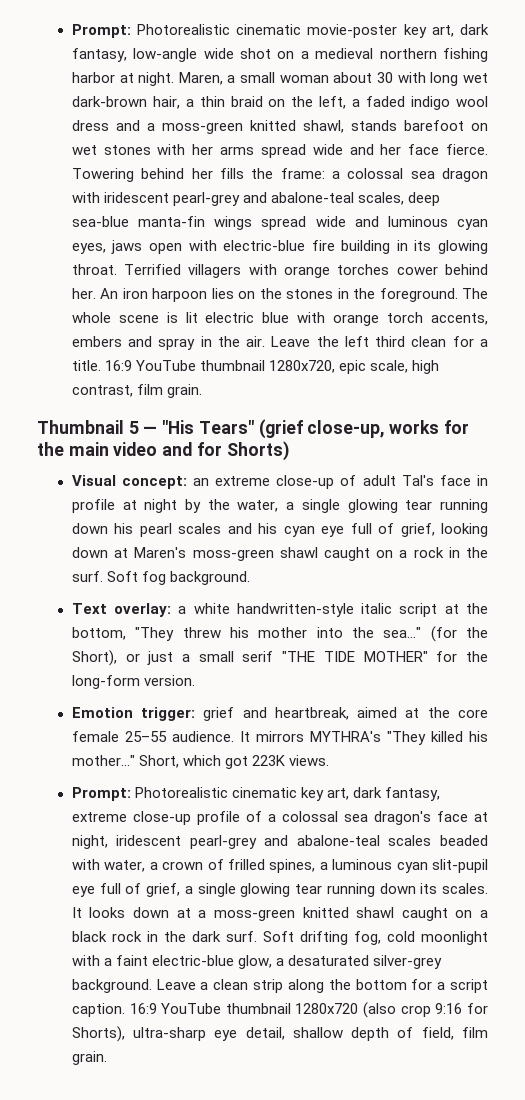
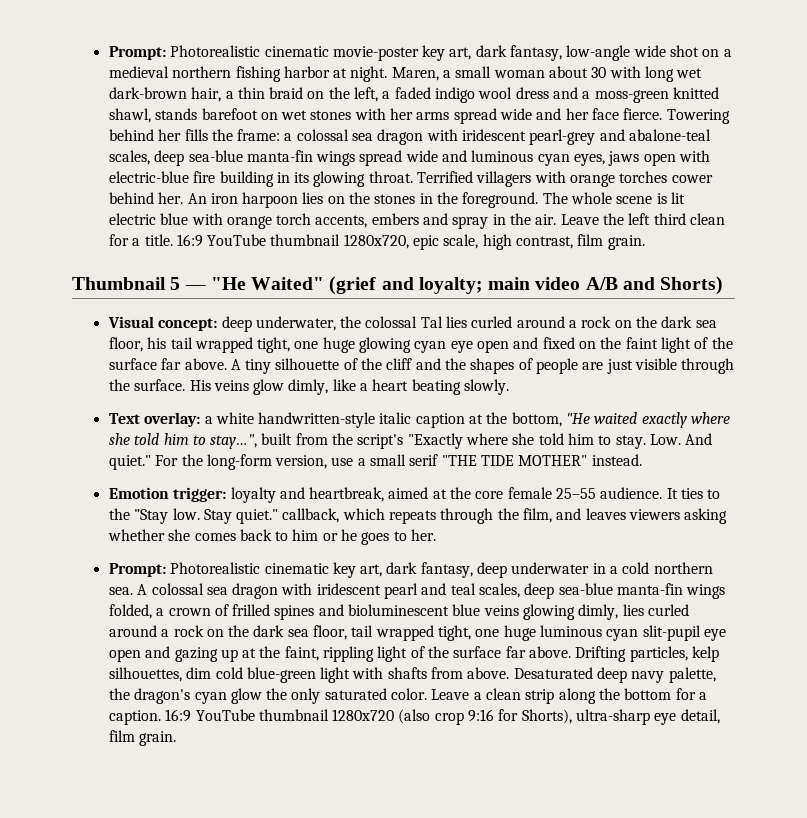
- Thumbnail 5 — "His Tears" (grief close-up, works for the main video and for Shorts)
- Visual concept: an extreme close-up of adult Tal's face in profile at night by the water, a single glowing tear running down his pearl scales and his cyan eye full of grief, looking down at Maren's moss-green shawl caught on a rock in the surf. Soft fog background.
+ Thumbnail 5 — "He Waited" (grief and loyalty; main video A/B and Shorts)
+ Visual concept: deep underwater, the colossal Tal lies curled around a rock on the dark sea floor, his tail wrapped tight, one huge glowing cyan eye open and fixed on the faint light of the surface far above. A tiny silhouette of the cliff and the shapes of people are just visible through the surface. His veins glow dimly, like a heart beating slowly.
- Text overlay: a white handwritten-style italic script at the bottom, "They threw his mother into the sea…" (for the Short), or just a small serif "THE TIDE MOTHER" for the long-form version.
+ Text overlay: a white handwritten-style italic caption at the bottom, "He waited exactly where she told him to stay…", built from the script's "Exactly where she told him to stay. Low. And quiet." For the long-form version, use a small serif "THE TIDE MOTHER" instead.
- Emotion trigger: grief and heartbreak, aimed at the core female 25–55 audience.
+ Emotion trigger: loyalty and heartbreak, aimed at the core female 25–55 audience.
- It mirrors MYTHRA's "They killed his mother…" Short, which got 223K views.
+ It ties to the "Stay low. Stay quiet." callback, which repeats through the film, and leaves viewers asking whether she comes back to him or he goes to her.
- Prompt: Photorealistic cinematic key art, dark fantasy, extreme close-up profile of a colossal sea dragon's face at night, iridescent pearl-grey and abalone-teal scales beaded with water, a crown of frilled spines, a luminous cyan slit-pupil eye full of grief, a single glowing tear running down its scales. It looks down at a moss-green knitted shawl caught on a black rock in the dark surf. Soft drifting fog, cold moonlight with a faint electric-blue glow, a desaturated silver-grey background.
+ Prompt: Photorealistic cinematic key art, dark fantasy, deep underwater in a cold northern sea. A colossal sea dragon with iridescent pearl and teal scales, deep sea-blue manta-fin wings folded, a crown of frilled spines and bioluminescent blue veins glowing dimly, lies curled around a rock on the dark sea floor, tail wrapped tight, one huge luminous cyan slit-pupil eye open and gazing up at the faint, rippling light of the surface far above. Drifting particles, kelp silhouettes, dim cold blue-green light with shafts from above. Desaturated deep navy palette, the dragon's cyan glow the only saturated color.
- Leave a clean strip along the bottom for a script caption.
+ Leave a clean strip along the bottom for a caption.
- 16:9 YouTube thumbnail 1280x720 (also crop 9:16 for Shorts), ultra-sharp eye detail, shallow depth of field, film grain.
+ 16:9 YouTube thumbnail 1280x720 (also crop 9:16 for Shorts), ultra-sharp eye detail, film grain.

